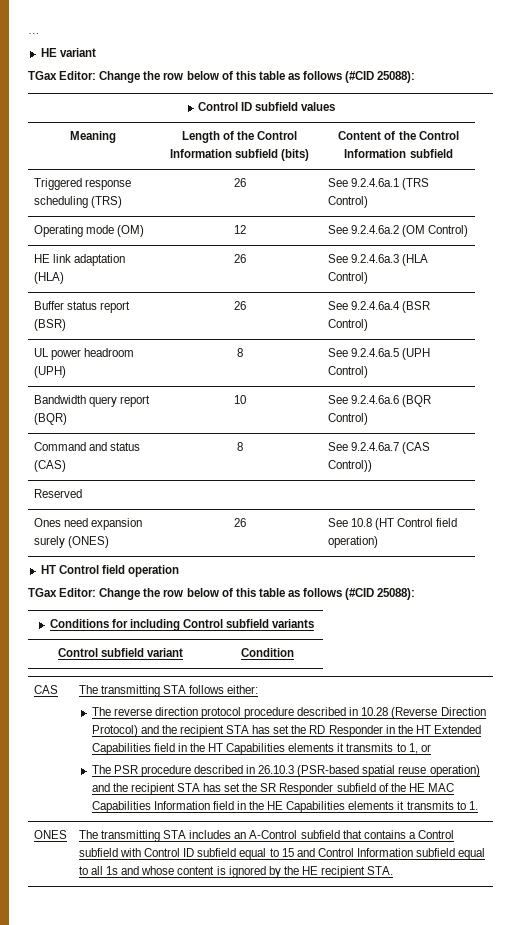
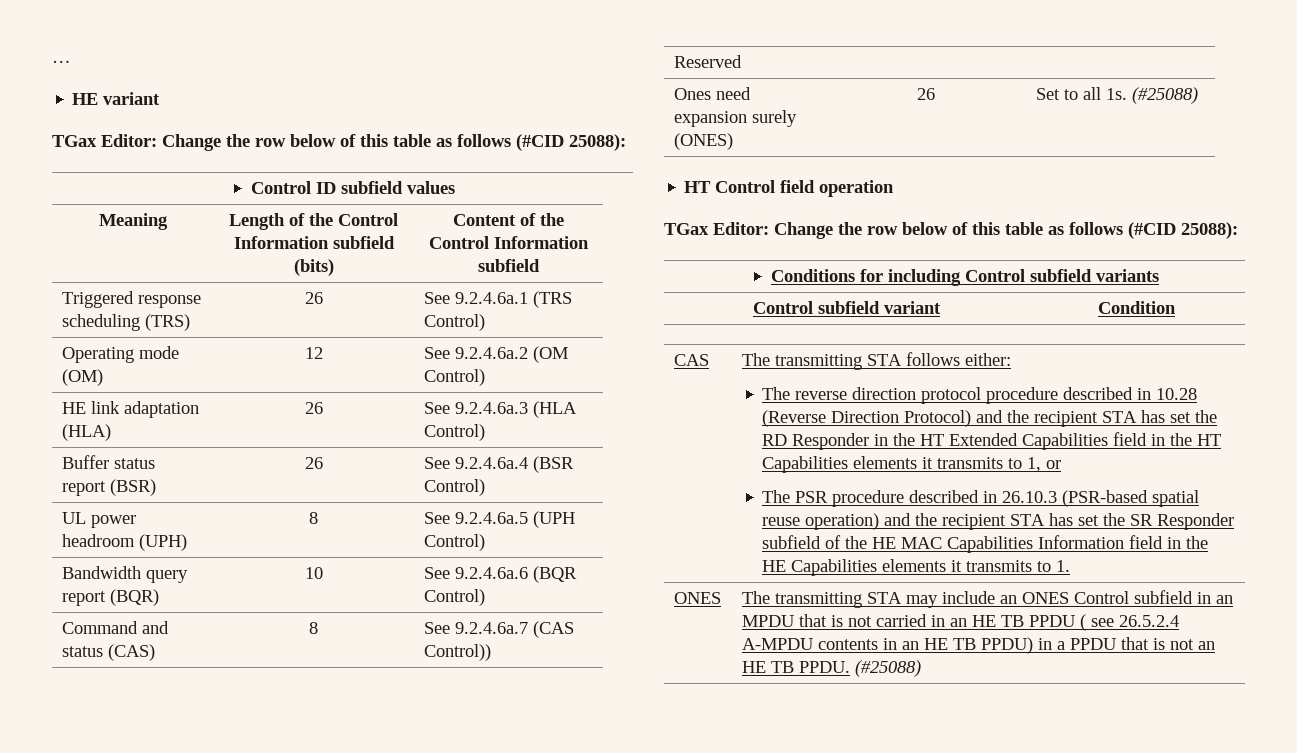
- Ones need expansion surely (ONES) | 26 | See 10.8 (HT Control field operation)
+ Ones need expansion surely (ONES) | 26 | Set to all 1s. (#25088)
- The transmitting STA includes an A-Control subfield that contains a Control subfield with Control ID subfield equal to 15 and Control Information subfield equal to all 1s and whose content is ignored by the HE recipient STA.
+ The transmitting STA may include an ONES Control subfield in an MPDU that is not carried in an HE TB PPDU ( see 26.5.2.4 A-MPDU contents in an HE TB PPDU) in a PPDU that is not an HE TB PPDU. (#25088)

